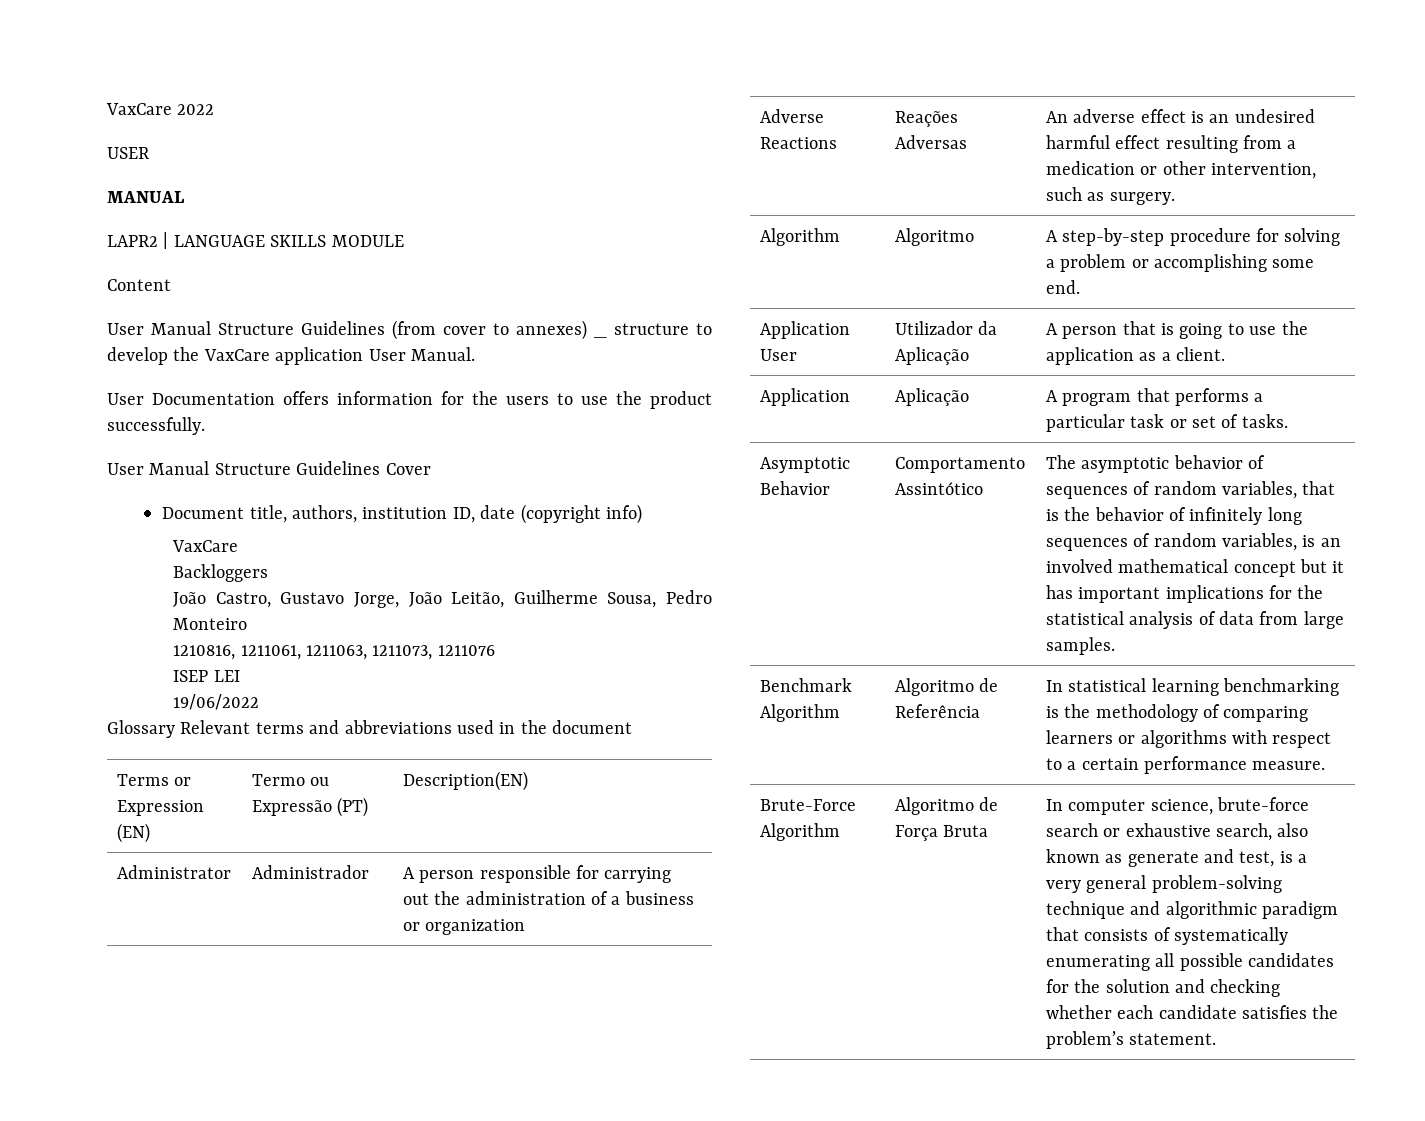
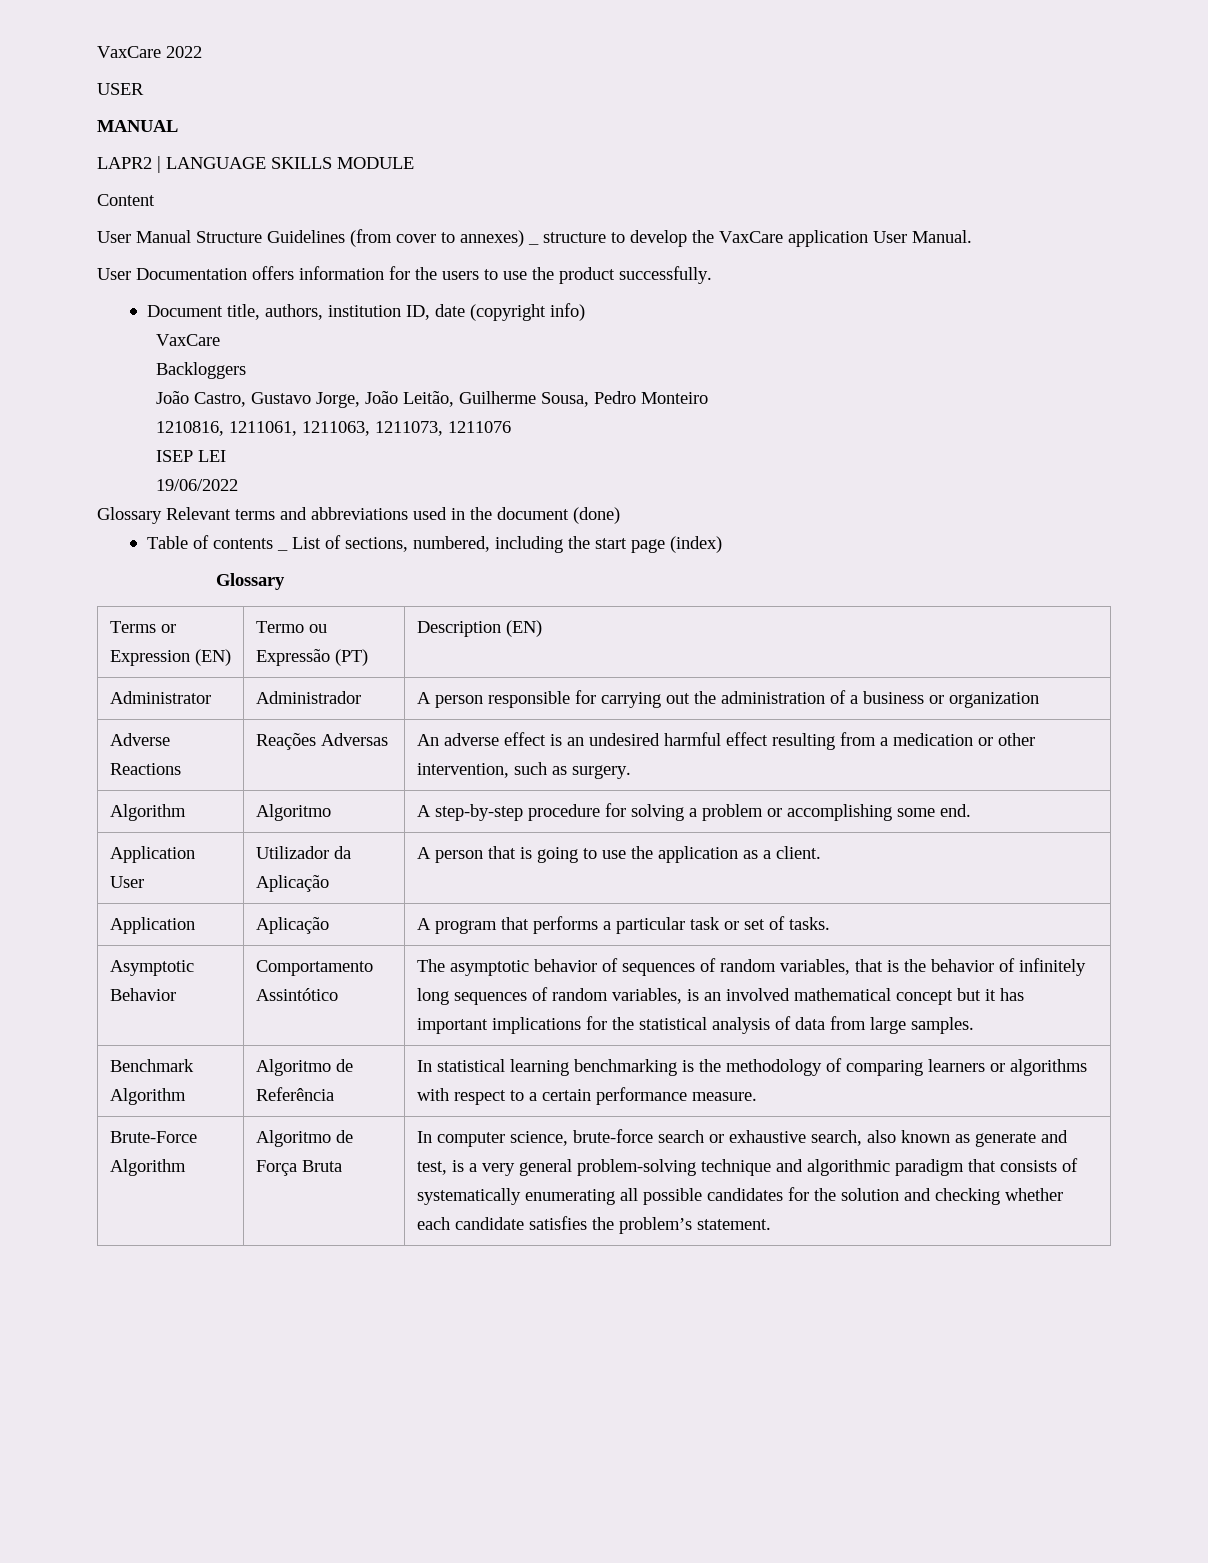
- User Manual Structure Guidelines Cover
- Glossary Relevant terms and abbreviations used in the document
+ Glossary Relevant terms and abbreviations used in the document (done)
+ Table of contents _ List of sections, numbered, including the start page (index)
+ Glossary
- Terms or Expression (EN) | Termo ou Expressão (PT) | Description(EN)
+ Terms or Expression (EN) | Termo ou Expressão (PT) | Description (EN)

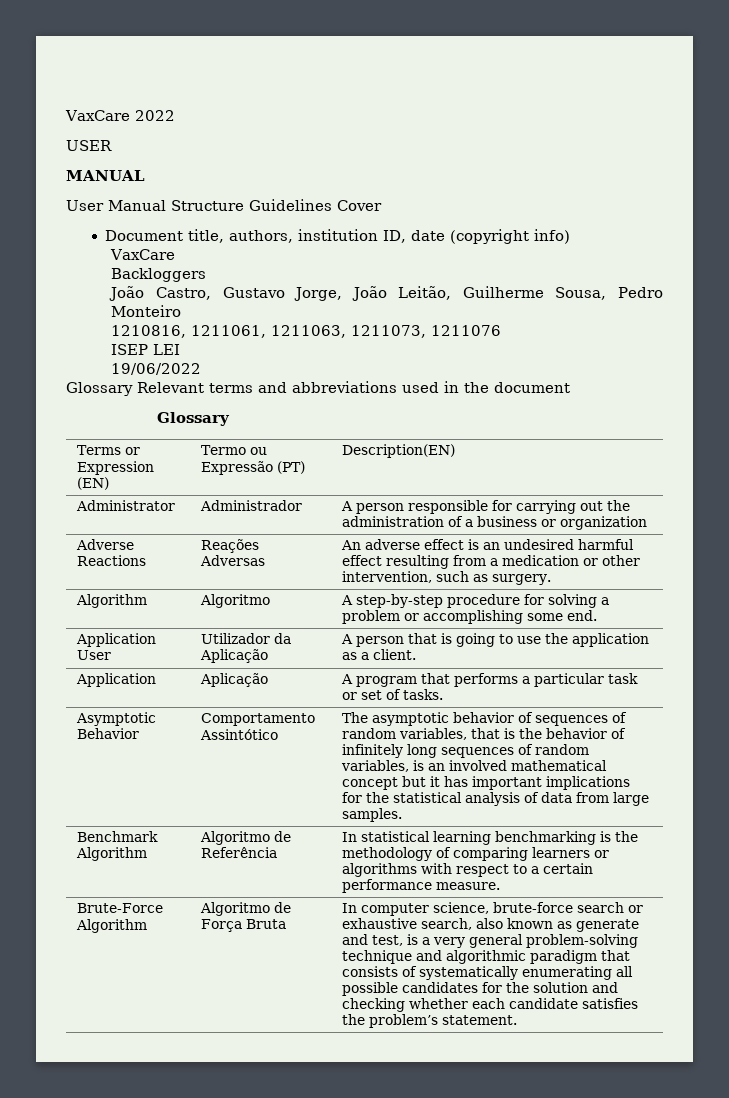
- LAPR2 | LANGUAGE SKILLS MODULE
- Content
- User Manual Structure Guidelines (from cover to annexes) _ structure to develop the VaxCare application User Manual.
- User Documentation offers information for the users to use the product successfully.
+ User Manual Structure Guidelines Cover
- Glossary Relevant terms and abbreviations used in the document (done)
- Table of contents _ List of sections, numbered, including the start page (index)
+ Glossary Relevant terms and abbreviations used in the document
- Terms or Expression (EN) | Termo ou Expressão (PT) | Description (EN)
+ Terms or Expression (EN) | Termo ou Expressão (PT) | Description(EN)

